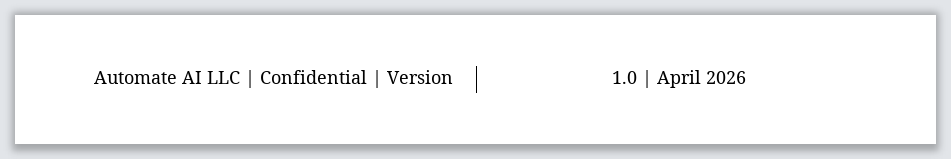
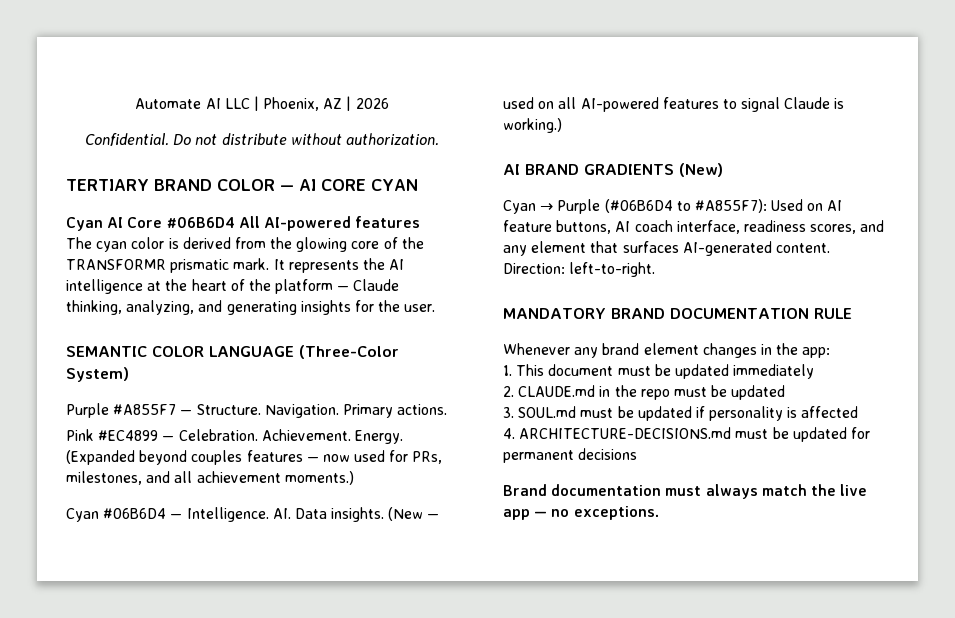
- Automate AI LLC | Confidential | Version 1.0 | April 2026
+ Automate AI LLC | Phoenix, AZ | 2026
+ Confidential. Do not distribute without authorization.
+ TERTIARY BRAND COLOR — AI CORE CYAN
+ Cyan AI Core #06B6D4 All AI-powered features
+ The cyan color is derived from the glowing core of the TRANSFORMR prismatic mark. It represents the AI intelligence at the heart of the platform — Claude thinking, analyzing, and generating insights for the user.
+ SEMANTIC COLOR LANGUAGE (Three-Color System)
+ Purple #A855F7 — Structure. Navigation. Primary actions.
+ Pink #EC4899 — Celebration. Achievement. Energy. (Expanded beyond couples features — now used for PRs, milestones, and all achievement moments.)
+ Cyan #06B6D4 — Intelligence. AI. Data insights. (New — used on all AI-powered features to signal Claude is working.)
+ AI BRAND GRADIENTS (New)
+ Cyan → Purple (#06B6D4 to #A855F7): Used on AI feature buttons, AI coach interface, readiness scores, and any element that surfaces AI-generated content. Direction: left-to-right.
+ MANDATORY BRAND DOCUMENTATION RULE
+ Whenever any brand element changes in the app:
+ 1. This document must be updated immediately
+ 2. CLAUDE.md in the repo must be updated
+ 3. SOUL.md must be updated if personality is affected
+ 4. ARCHITECTURE-DECISIONS.md must be updated for permanent decisions
+ Brand documentation must always match the live app — no exceptions.

